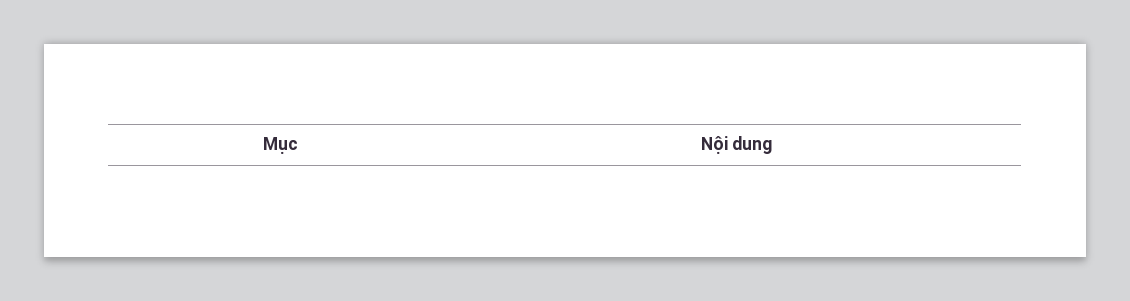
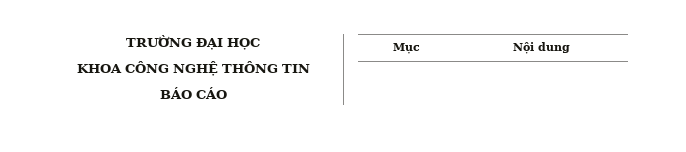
+ TRƯỜNG ĐẠI HỌC
+ KHOA CÔNG NGHỆ THÔNG TIN
+ BÁO CÁO

